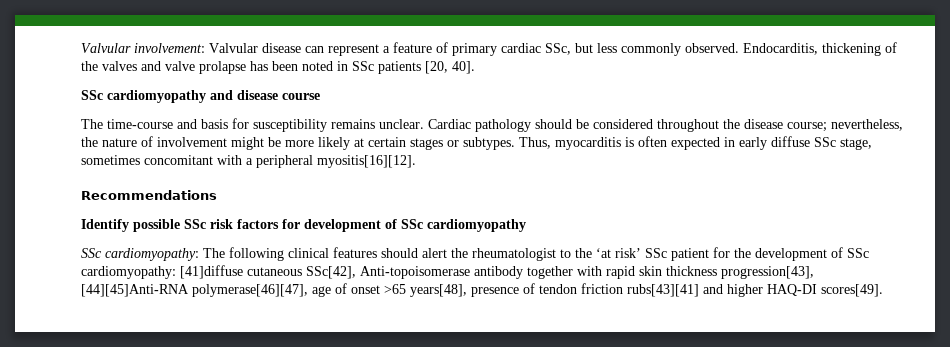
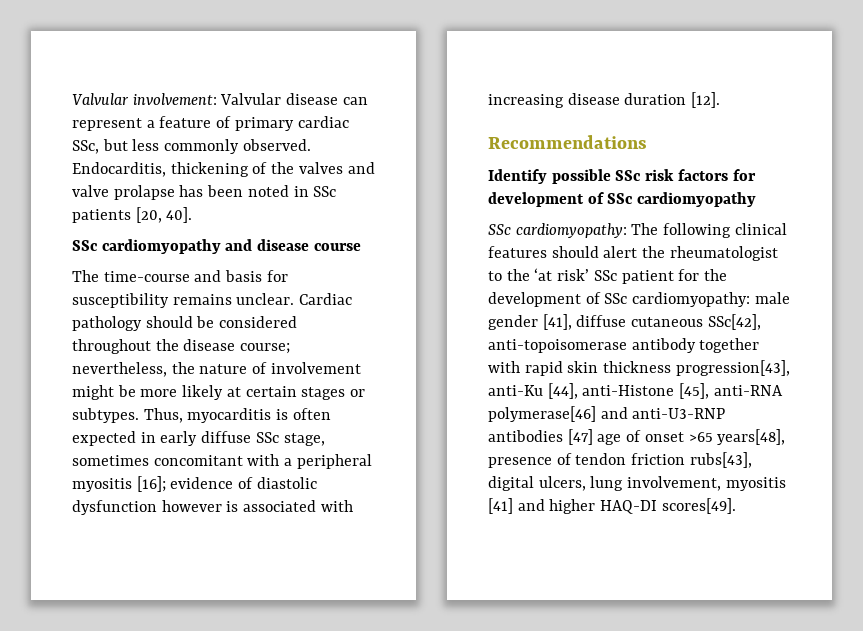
- Thus, myocarditis is often expected in early diffuse SSc stage, sometimes concomitant with a peripheral myositis[16][12].
+ Thus, myocarditis is often expected in early diffuse SSc stage, sometimes concomitant with a peripheral myositis [16]; evidence of diastolic dysfunction however is associated with increasing disease duration [12].
- SSc cardiomyopathy: The following clinical features should alert the rheumatologist to the ‘at risk’ SSc patient for the development of SSc cardiomyopathy: [41]diffuse cutaneous SSc[42], Anti-topoisomerase antibody together with rapid skin thickness progression[43], [44][45]Anti-RNA polymerase[46][47], age of onset >65 years[48], presence of tendon friction rubs[43][41] and higher HAQ-DI scores[49].
+ SSc cardiomyopathy: The following clinical features should alert the rheumatologist to the ‘at risk’ SSc patient for the development of SSc cardiomyopathy: male gender [41], diffuse cutaneous SSc[42], anti-topoisomerase antibody together with rapid skin thickness progression[43], anti-Ku [44], anti-Histone [45], anti-RNA polymerase[46] and anti-U3-RNP antibodies [47] age of onset >65 years[48], presence of tendon friction rubs[43], digital ulcers, lung involvement, myositis [41] and higher HAQ-DI scores[49].

